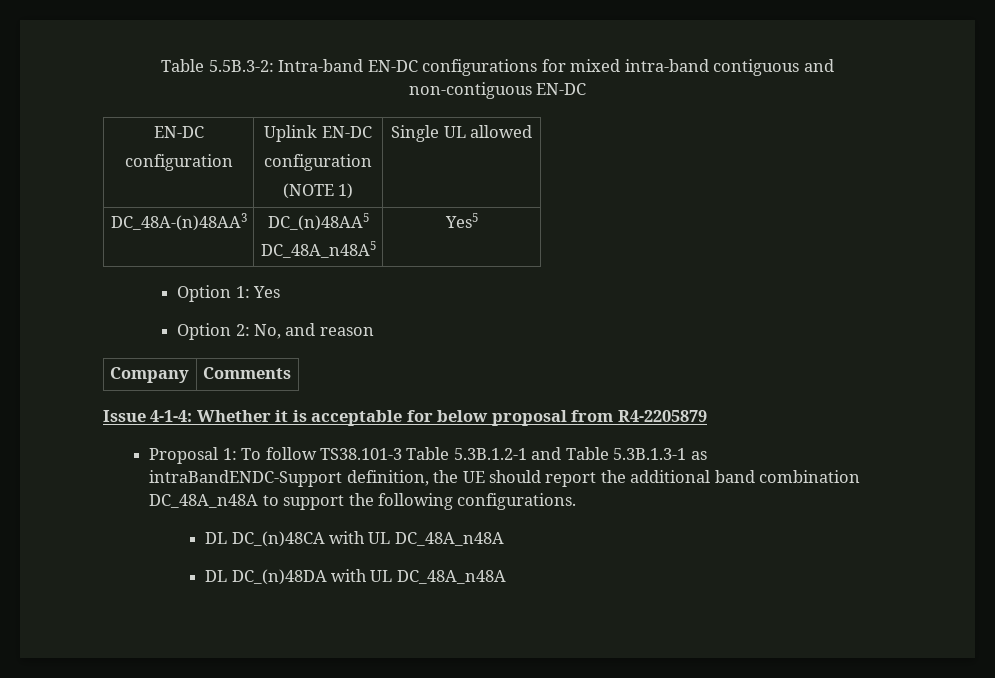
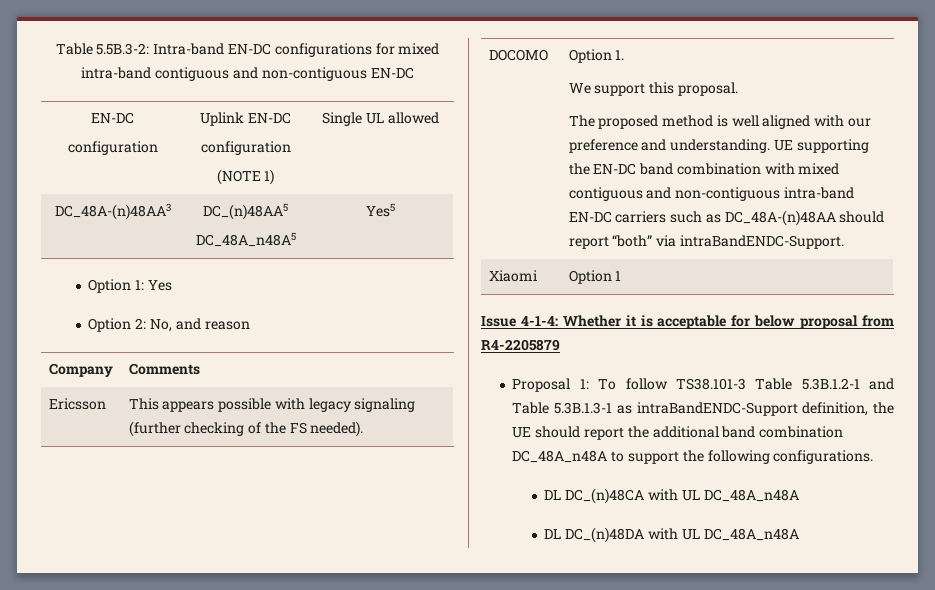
+ Ericsson | This appears possible with legacy signaling (further checking of the FS needed).
+ DOCOMO | Option 1.
+ We support this proposal.
+ The proposed method is well aligned with our preference and understanding. UE supporting the EN-DC band combination with mixed contiguous and non-contiguous intra-band EN-DC carriers such as DC_48A-(n)48AA should report “both” via intraBandENDC-Support.
+ Xiaomi | Option 1

